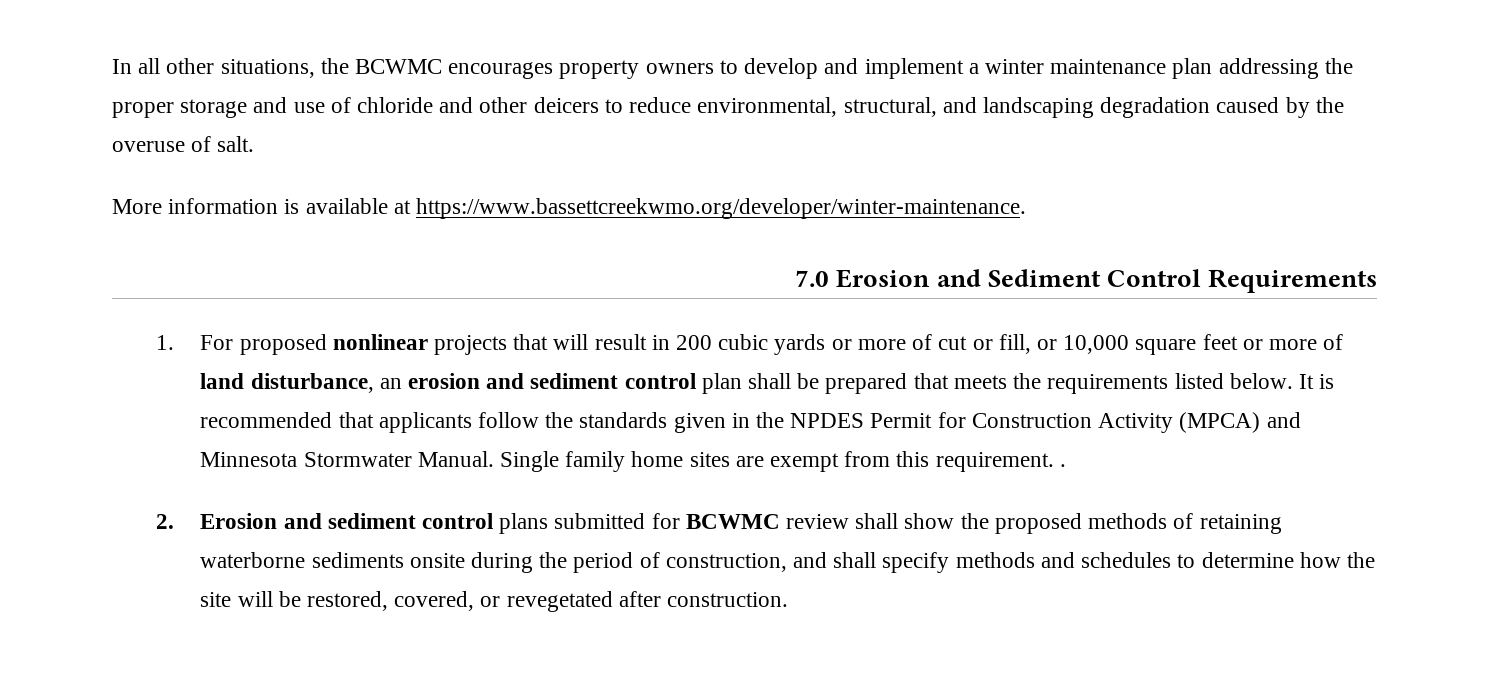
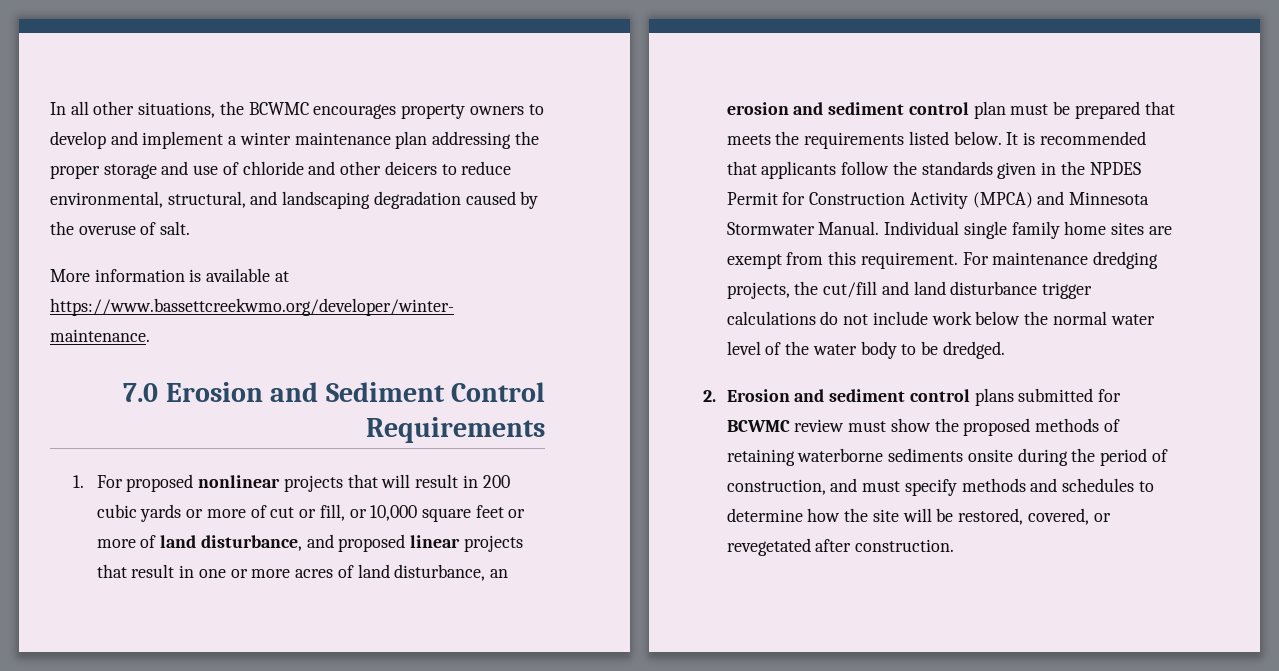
- 1. For proposed nonlinear projects that will result in 200 cubic yards or more of cut or fill, or 10,000 square feet or more of land disturbance, an erosion and sediment control plan shall be prepared that meets the requirements listed below.
+ 1. For proposed nonlinear projects that will result in 200 cubic yards or more of cut or fill, or 10,000 square feet or more of land disturbance, and proposed linear projects that result in one or more acres of land disturbance, an erosion and sediment control plan must be prepared that meets the requirements listed below.
- Single family home sites are exempt from this requirement. .
+ Individual single family home sites are exempt from this requirement. For maintenance dredging projects, the cut/fill and land disturbance trigger calculations do not include work below the normal water level of the water body to be dredged.
- 2. Erosion and sediment control plans submitted for BCWMC review shall show the proposed methods of retaining waterborne sediments onsite during the period of construction, and shall specify methods and schedules to determine how the site will be restored, covered, or revegetated after construction.
+ 2. Erosion and sediment control plans submitted for BCWMC review must show the proposed methods of retaining waterborne sediments onsite during the period of construction, and must specify methods and schedules to determine how the site will be restored, covered, or revegetated after construction.

